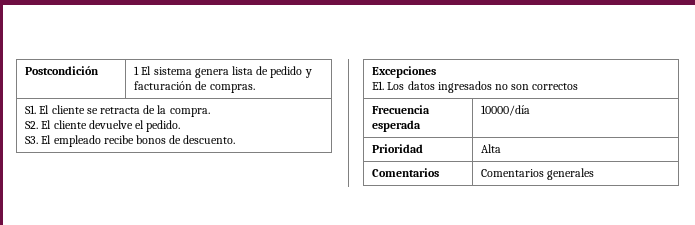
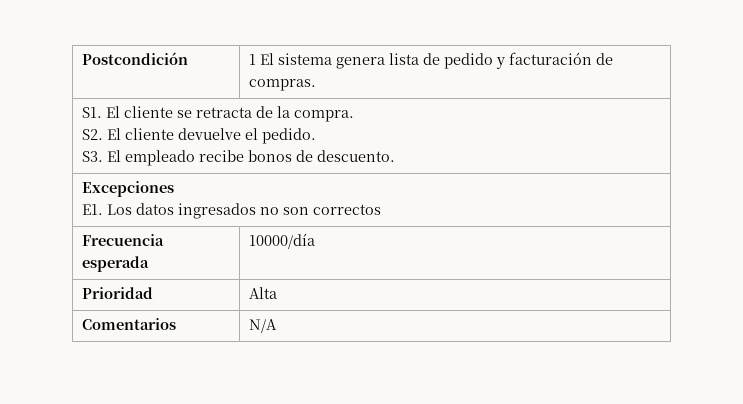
- Comentarios | Comentarios generales
+ Comentarios | N/A

